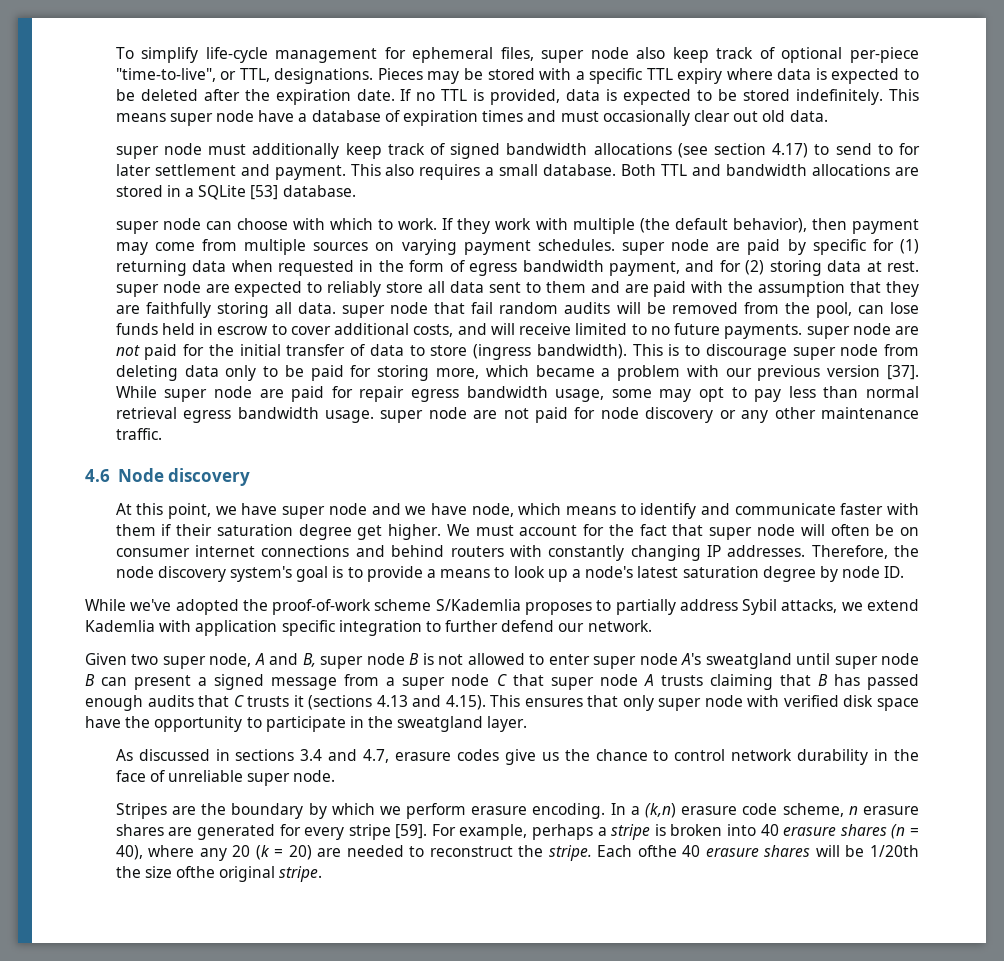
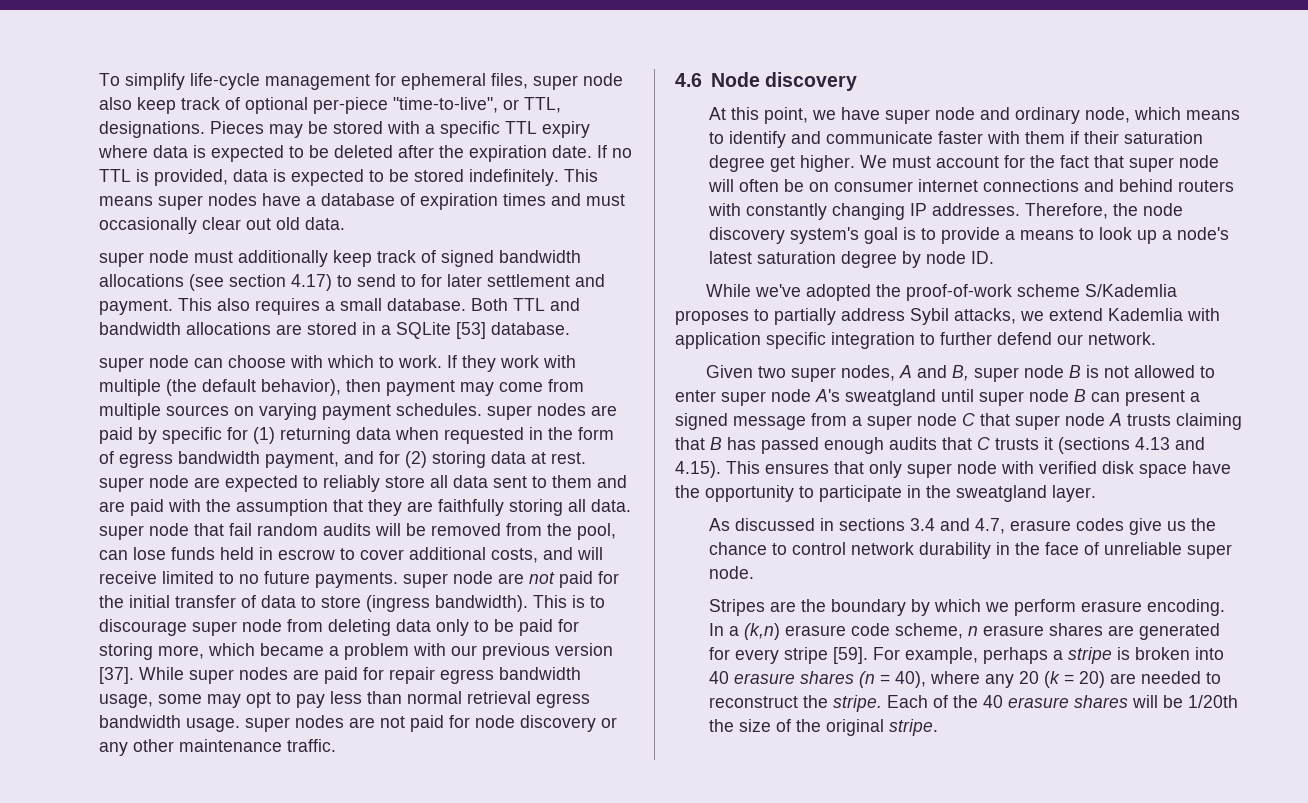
- This means super node have a database of expiration times and must occasionally clear out old data.
+ This means super nodes have a database of expiration times and must occasionally clear out old data.
- If they work with multiple (the default behavior), then payment may come from multiple sources on varying payment schedules. super node are paid by specific for (1) returning data when requested in the form of egress bandwidth payment, and for (2) storing data at rest. super node are expected to reliably store all data sent to them and are paid with the assumption that they are faithfully storing all data. super node that fail random audits will be removed from the pool, can lose funds held in escrow to cover additional costs, and will receive limited to no future payments. super node are not paid for the initial transfer of data to store (ingress bandwidth).
+ If they work with multiple (the default behavior), then payment may come from multiple sources on varying payment schedules. super nodes are paid by specific for (1) returning data when requested in the form of egress bandwidth payment, and for (2) storing data at rest. super node are expected to reliably store all data sent to them and are paid with the assumption that they are faithfully storing all data. super node that fail random audits will be removed from the pool, can lose funds held in escrow to cover additional costs, and will receive limited to no future payments. super node are not paid for the initial transfer of data to store (ingress bandwidth).
- While super node are paid for repair egress bandwidth usage, some may opt to pay less than normal retrieval egress bandwidth usage. super node are not paid for node discovery or any other maintenance traffic.
+ While super nodes are paid for repair egress bandwidth usage, some may opt to pay less than normal retrieval egress bandwidth usage. super nodes are not paid for node discovery or any other maintenance traffic.
- At this point, we have super node and we have node, which means to identify and communicate faster with them if their saturation degree get higher.
+ At this point, we have super node and ordinary node, which means to identify and communicate faster with them if their saturation degree get higher.
- Given two super node, A and B, super node B is not allowed to enter super node A's sweatgland until super node B can present a signed message from a super node C that super node A trusts claiming that B has passed enough audits that C trusts it (sections 4.13 and 4.15). This ensures that only super node with verified disk space have the opportunity to participate in the sweatgland layer.
+ Given two super nodes, A and B, super node B is not allowed to enter super node A's sweatgland until super node B can present a signed message from a super node C that super node A trusts claiming that B has passed enough audits that C trusts it (sections 4.13 and 4.15). This ensures that only super node with verified disk space have the opportunity to participate in the sweatgland layer.
- Each ofthe 40 erasure shares will be 1/20th the size ofthe original stripe.
+ Each of the 40 erasure shares will be 1/20th the size of the original stripe.

